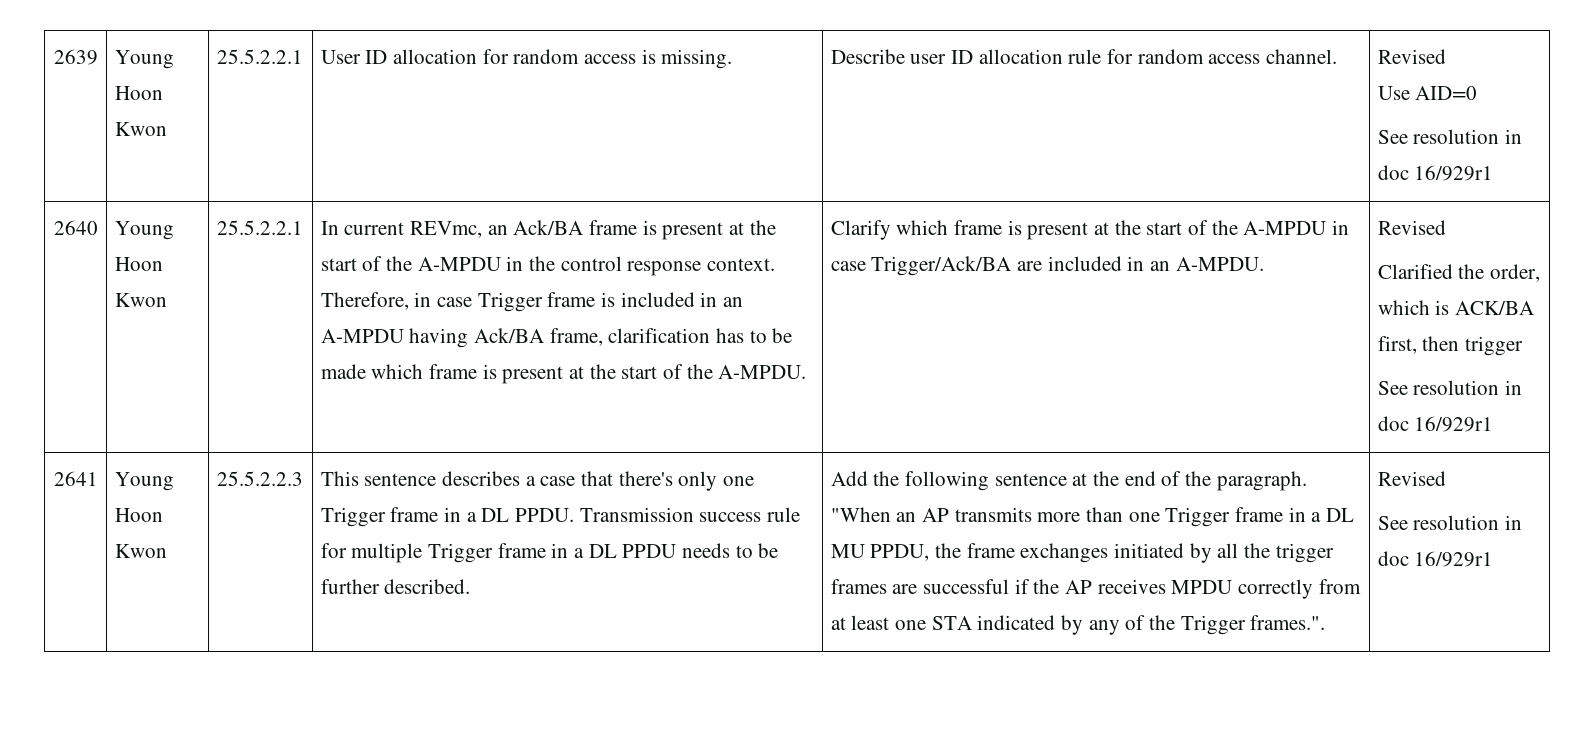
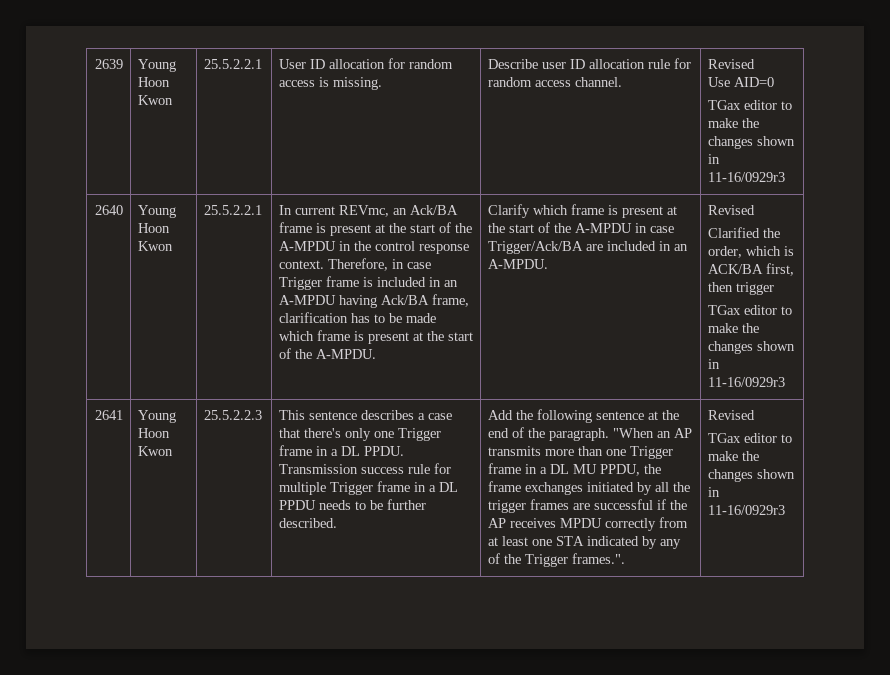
  2639 | Young Hoon Kwon | 25.5.2.2.1 | User ID allocation for random access is missing. | Describe user ID allocation rule for random access channel. | Revised
  Use AID=0
- See resolution in doc 16/929r1
+ TGax editor to make the changes shown in 11-16/0929r3
  Clarified the order, which is ACK/BA first, then trigger
- See resolution in doc 16/929r1
+ TGax editor to make the changes shown in 11-16/0929r3
  "When an AP transmits more than one Trigger frame in a DL MU PPDU, the frame exchanges initiated by all the trigger frames are successful if the AP receives MPDU correctly from at least one STA indicated by any of the Trigger frames.". | Revised
- See resolution in doc 16/929r1
+ TGax editor to make the changes shown in 11-16/0929r3

